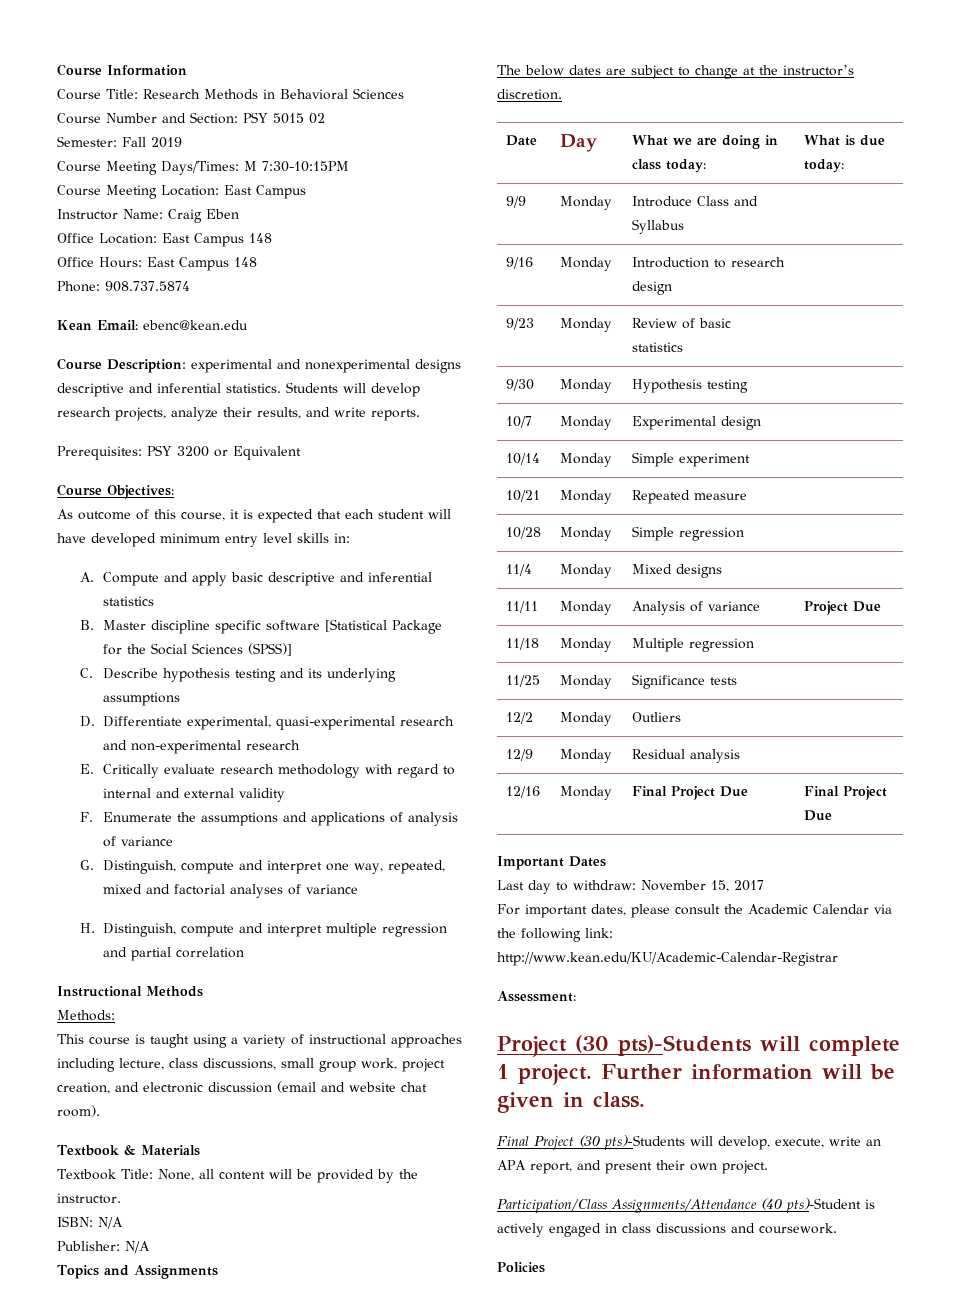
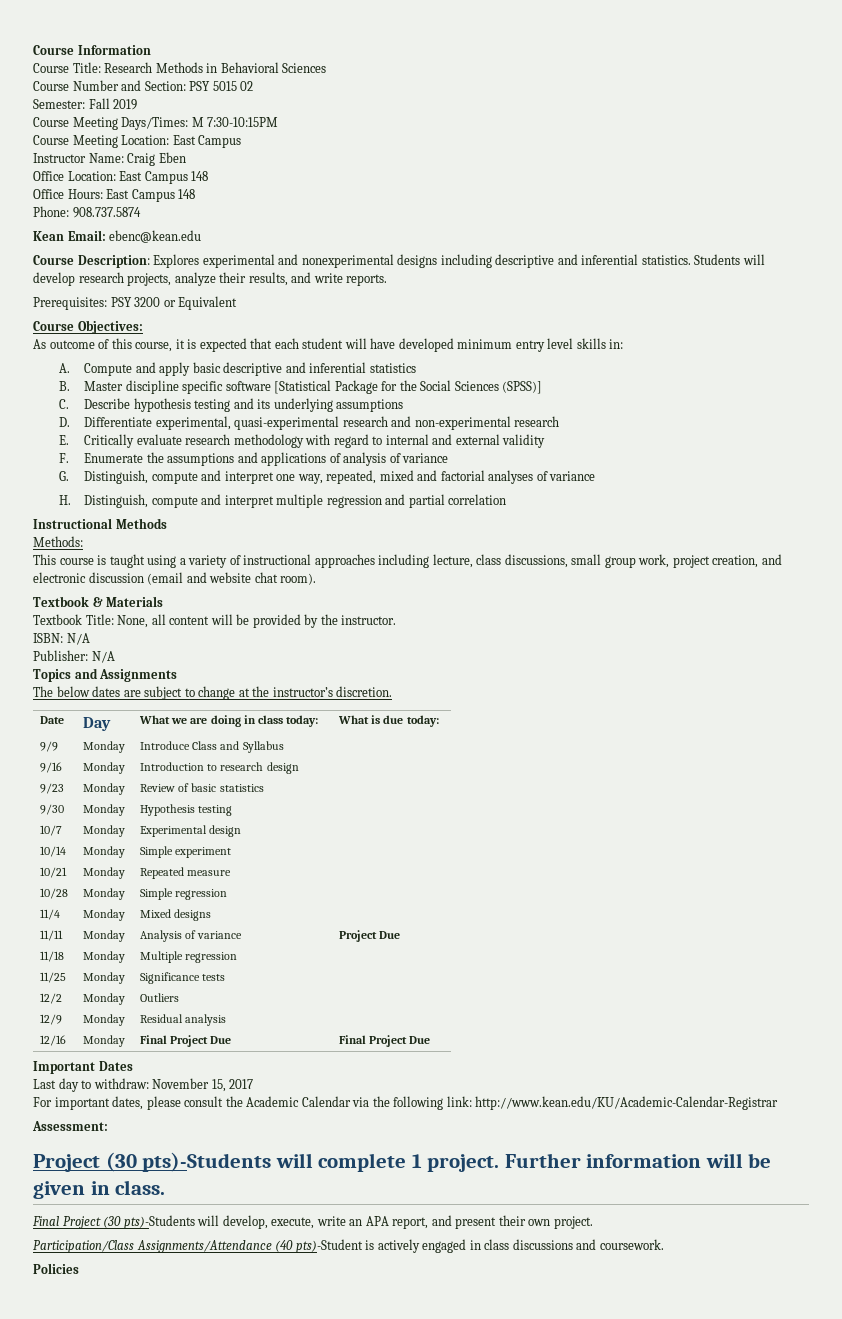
- Course Description: experimental and nonexperimental designs descriptive and inferential statistics.
+ Course Description: Explores experimental and nonexperimental designs including descriptive and inferential statistics.

